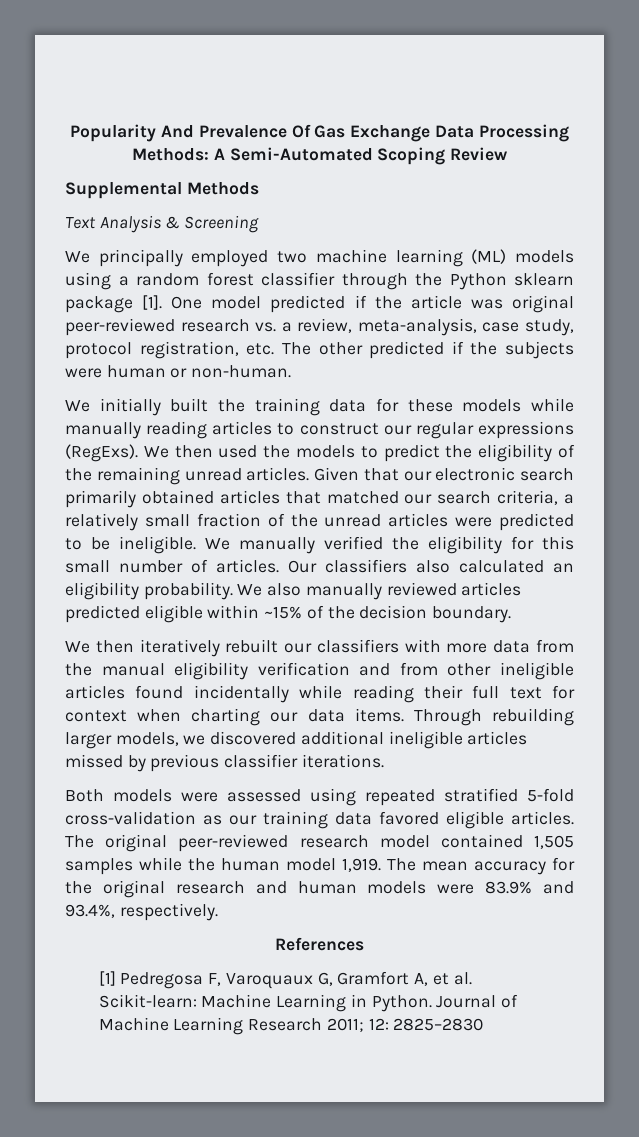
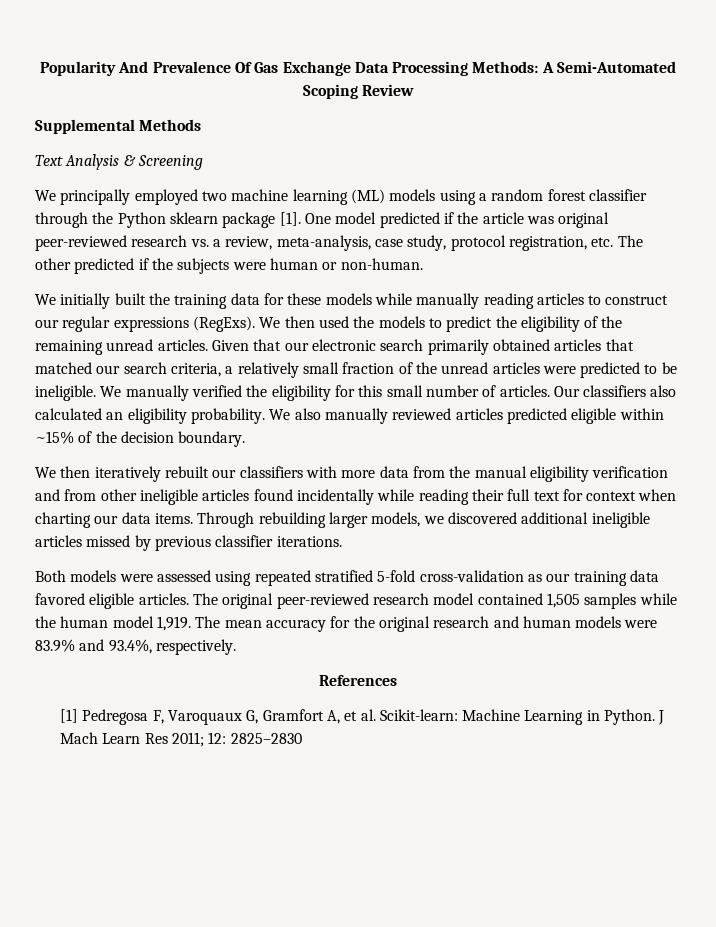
- Journal of Machine Learning Research 2011; 12: 2825–2830
+ J Mach Learn Res 2011; 12: 2825–2830

